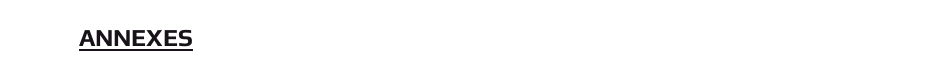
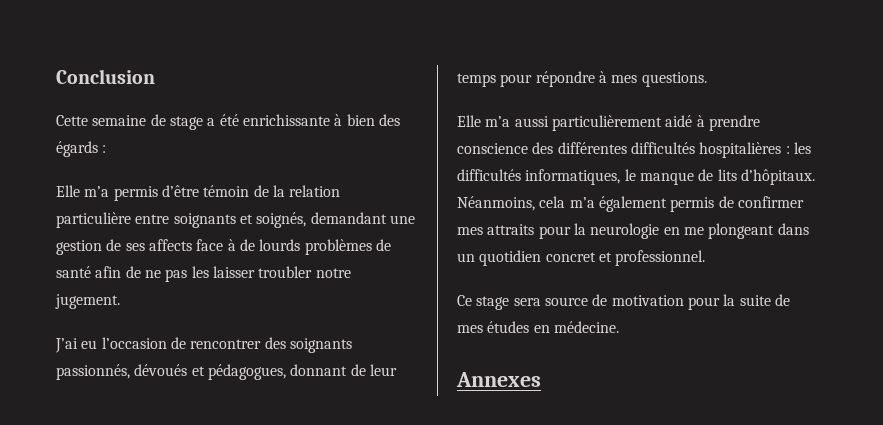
- ANNEXES
+ Conclusion
+ Cette semaine de stage a été enrichissante à bien des égards :
+ Elle m’a permis d’être témoin de la relation particulière entre soignants et soignés, demandant une gestion de ses affects face à de lourds problèmes de santé afin de ne pas les laisser troubler notre jugement.
+ J’ai eu l’occasion de rencontrer des soignants passionnés, dévoués et pédagogues, donnant de leur temps pour répondre à mes questions.
+ Elle m’a aussi particulièrement aidé à prendre conscience des différentes difficultés hospitalières : les difficultés informatiques, le manque de lits d’hôpitaux. Néanmoins, cela m’a également permis de confirmer mes attraits pour la neurologie en me plongeant dans un quotidien concret et professionnel.
+ Ce stage sera source de motivation pour la suite de mes études en médecine.
+ Annexes

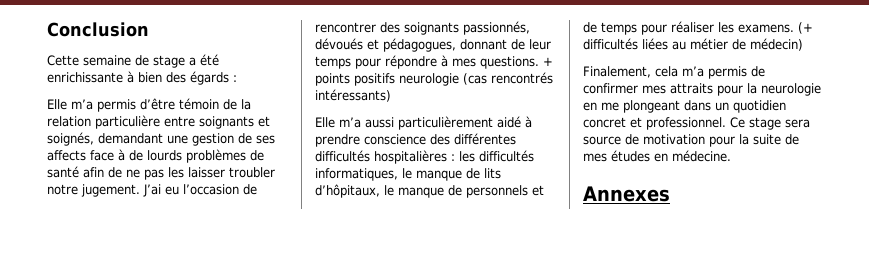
- Elle m’a permis d’être témoin de la relation particulière entre soignants et soignés, demandant une gestion de ses affects face à de lourds problèmes de santé afin de ne pas les laisser troubler notre jugement.
- J’ai eu l’occasion de rencontrer des soignants passionnés, dévoués et pédagogues, donnant de leur temps pour répondre à mes questions.
+ Elle m’a permis d’être témoin de la relation particulière entre soignants et soignés, demandant une gestion de ses affects face à de lourds problèmes de santé afin de ne pas les laisser troubler notre jugement. J’ai eu l’occasion de rencontrer des soignants passionnés, dévoués et pédagogues, donnant de leur temps pour répondre à mes questions. + points positifs neurologie (cas rencontrés intéressants)
- Elle m’a aussi particulièrement aidé à prendre conscience des différentes difficultés hospitalières : les difficultés informatiques, le manque de lits d’hôpitaux. Néanmoins, cela m’a également permis de confirmer mes attraits pour la neurologie en me plongeant dans un quotidien concret et professionnel.
- Ce stage sera source de motivation pour la suite de mes études en médecine.
+ Elle m’a aussi particulièrement aidé à prendre conscience des différentes difficultés hospitalières : les difficultés informatiques, le manque de lits d’hôpitaux, le manque de personnels et de temps pour réaliser les examens. (+ difficultés liées au métier de médecin)
+ Finalement, cela m’a permis de confirmer mes attraits pour la neurologie en me plongeant dans un quotidien concret et professionnel. Ce stage sera source de motivation pour la suite de mes études en médecine.

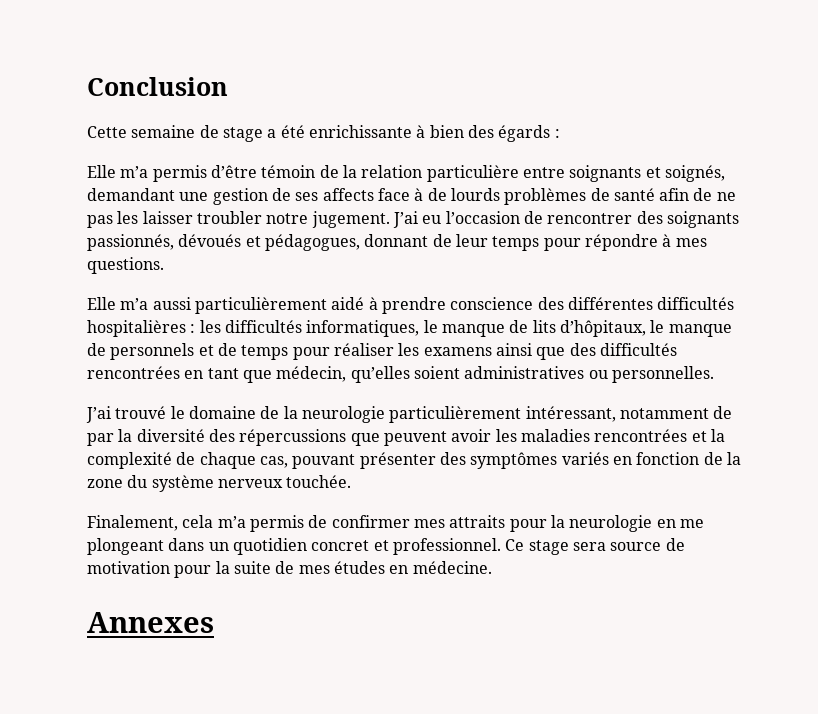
- + points positifs neurologie (cas rencontrés intéressants)
- Elle m’a aussi particulièrement aidé à prendre conscience des différentes difficultés hospitalières : les difficultés informatiques, le manque de lits d’hôpitaux, le manque de personnels et de temps pour réaliser les examens. (+ difficultés liées au métier de médecin)
+ Elle m’a aussi particulièrement aidé à prendre conscience des différentes difficultés hospitalières : les difficultés informatiques, le manque de lits d’hôpitaux, le manque de personnels et de temps pour réaliser les examens ainsi que des difficultés rencontrées en tant que médecin, qu’elles soient administratives ou personnelles.
+ J’ai trouvé le domaine de la neurologie particulièrement intéressant, notamment de par la diversité des répercussions que peuvent avoir les maladies rencontrées et la complexité de chaque cas, pouvant présenter des symptômes variés en fonction de la zone du système nerveux touchée.

